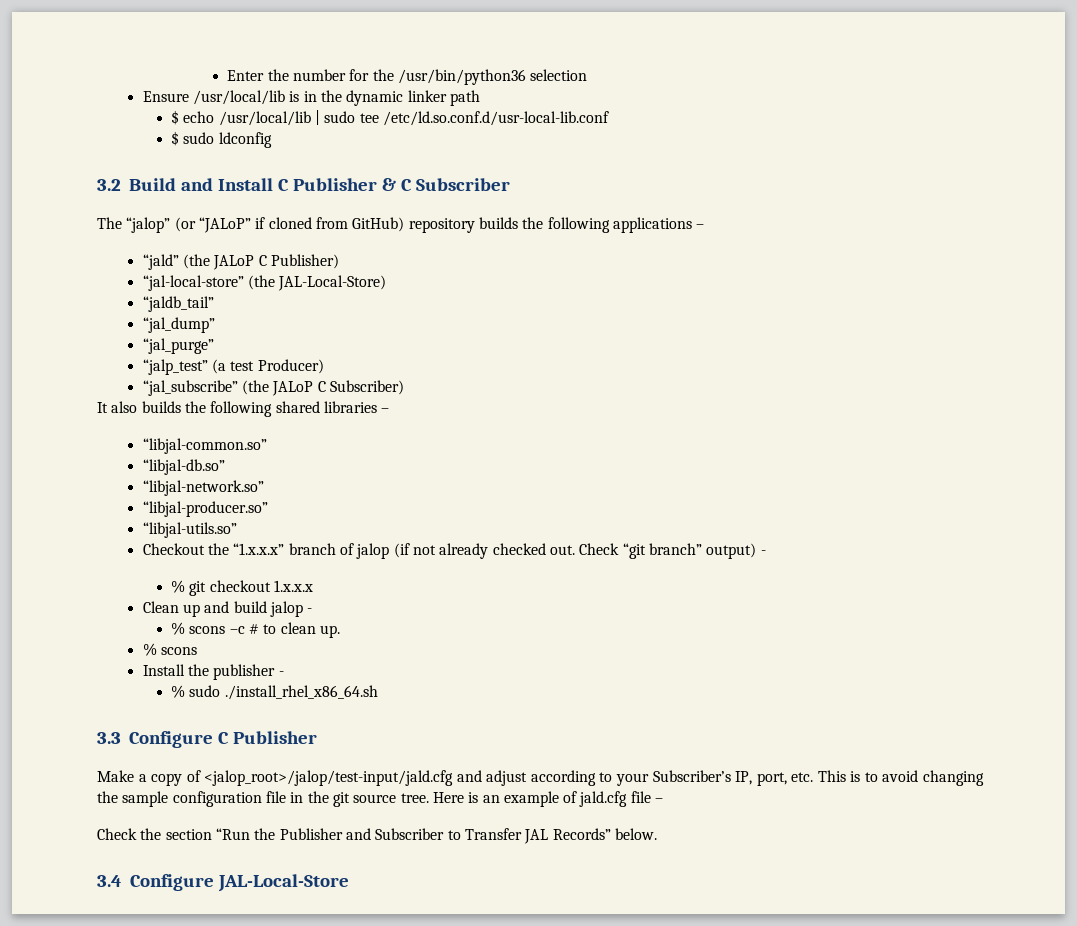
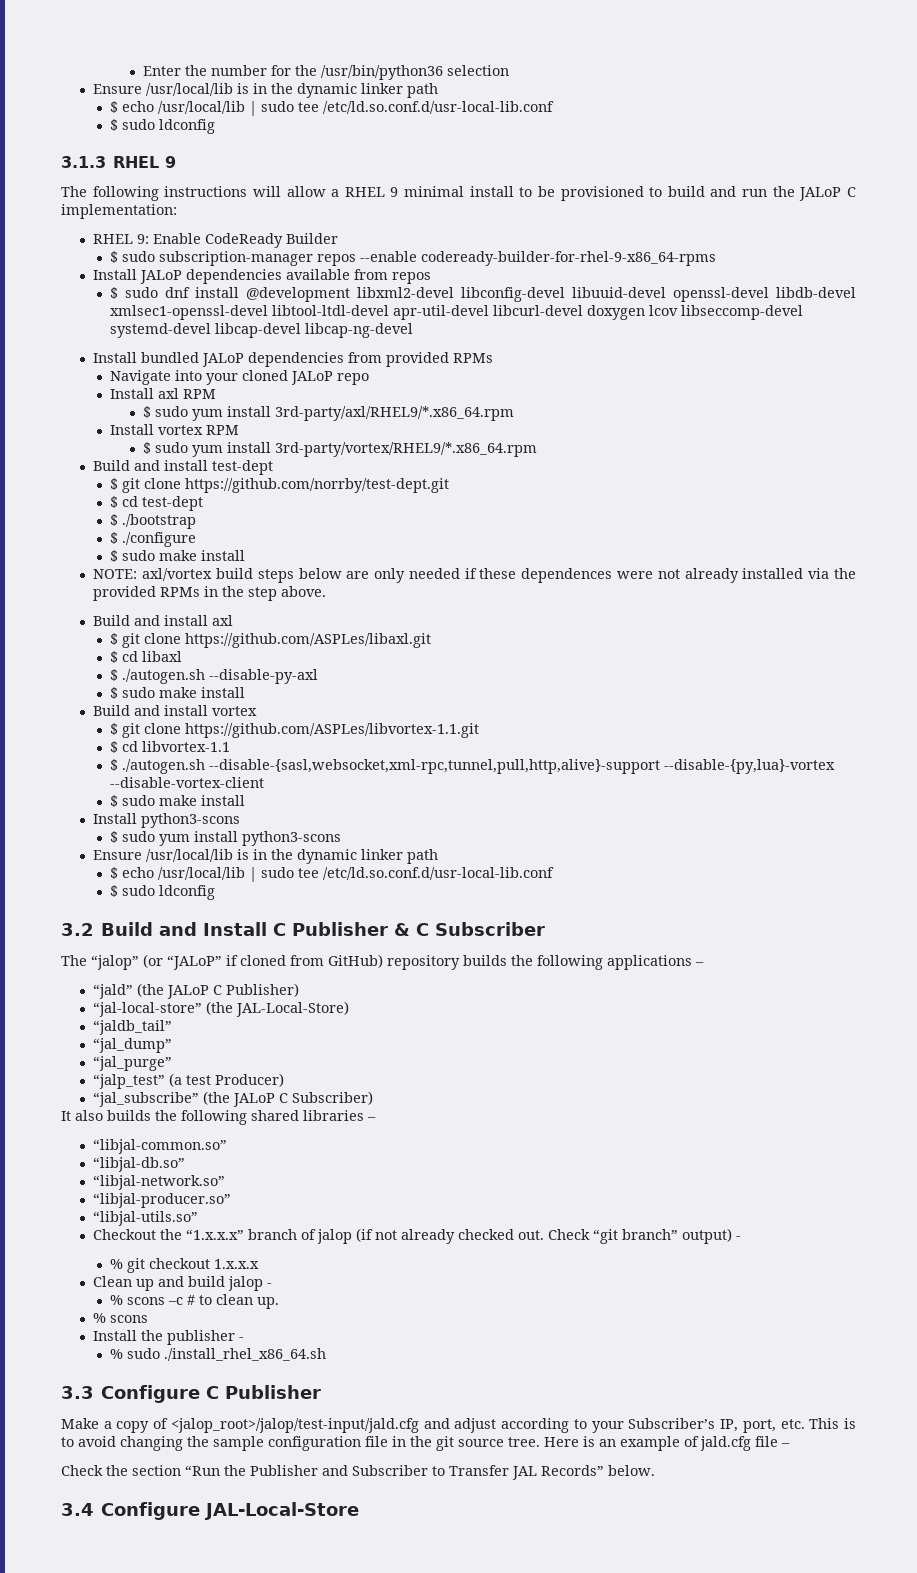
+ 3.1.3 RHEL 9
+ The following instructions will allow a RHEL 9 minimal install to be provisioned to build and run the JALoP C implementation:
+ RHEL 9: Enable CodeReady Builder
+ $ sudo subscription-manager repos --enable codeready-builder-for-rhel-9-x86_64-rpms
+ Install JALoP dependencies available from repos
+ $ sudo dnf install @development libxml2-devel libconfig-devel libuuid-devel openssl-devel libdb-devel xmlsec1-openssl-devel libtool-ltdl-devel apr-util-devel libcurl-devel doxygen lcov libseccomp-devel systemd-devel libcap-devel libcap-ng-devel
+ Install bundled JALoP dependencies from provided RPMs
+ Navigate into your cloned JALoP repo
+ Install axl RPM
+ $ sudo yum install 3rd-party/axl/RHEL9/*.x86_64.rpm
+ Install vortex RPM
+ $ sudo yum install 3rd-party/vortex/RHEL9/*.x86_64.rpm
+ Build and install test-dept
+ $ git clone https://github.com/norrby/test-dept.git
+ $ cd test-dept
+ $ ./bootstrap
+ $ ./configure
+ $ sudo make install
+ NOTE: axl/vortex build steps below are only needed if these dependences were not already installed via the provided RPMs in the step above.
+ Build and install axl
+ $ git clone https://github.com/ASPLes/libaxl.git
+ $ cd libaxl
+ $ ./autogen.sh --disable-py-axl
+ $ sudo make install
+ Build and install vortex
+ $ git clone https://github.com/ASPLes/libvortex-1.1.git
+ $ cd libvortex-1.1
+ $ ./autogen.sh --disable-{sasl,websocket,xml-rpc,tunnel,pull,http,alive}-support --disable-{py,lua}-vortex --disable-vortex-client
+ $ sudo make install
+ Install python3-scons
+ $ sudo yum install python3-scons
+ Ensure /usr/local/lib is in the dynamic linker path
+ $ echo /usr/local/lib | sudo tee /etc/ld.so.conf.d/usr-local-lib.conf
+ $ sudo ldconfig

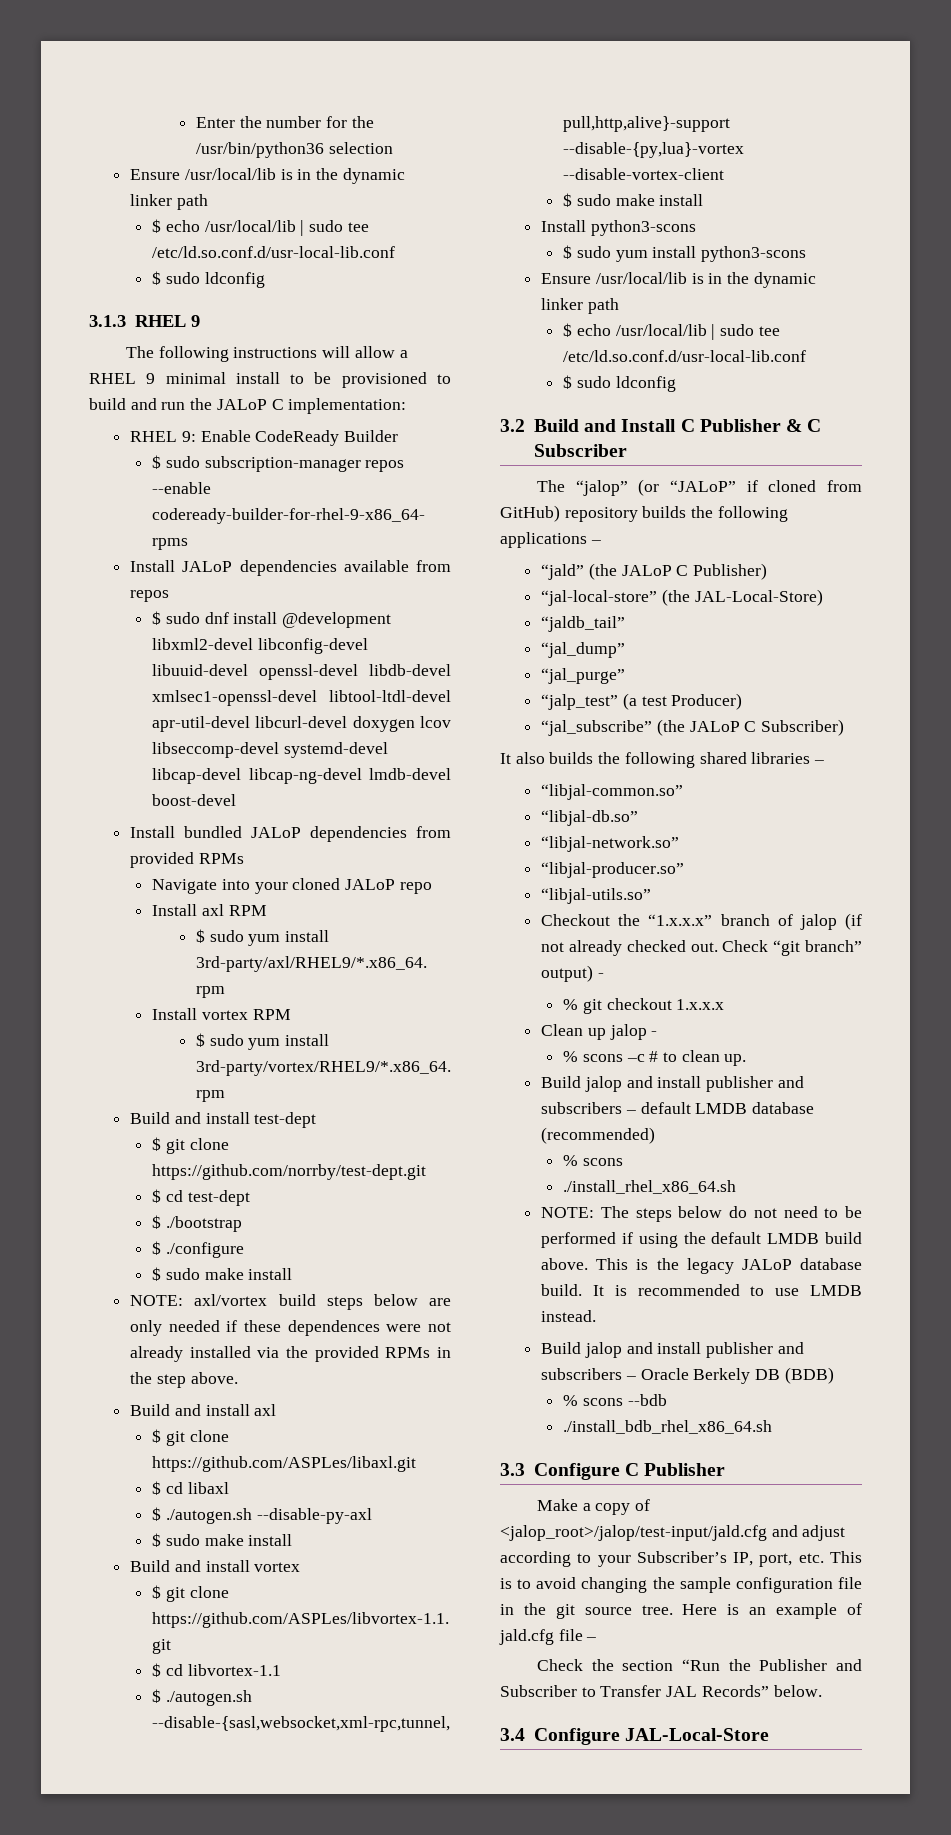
- $ sudo dnf install @development libxml2-devel libconfig-devel libuuid-devel openssl-devel libdb-devel xmlsec1-openssl-devel libtool-ltdl-devel apr-util-devel libcurl-devel doxygen lcov libseccomp-devel systemd-devel libcap-devel libcap-ng-devel
+ $ sudo dnf install @development libxml2-devel libconfig-devel libuuid-devel openssl-devel libdb-devel xmlsec1-openssl-devel libtool-ltdl-devel apr-util-devel libcurl-devel doxygen lcov libseccomp-devel systemd-devel libcap-devel libcap-ng-devel lmdb-devel boost-devel
- Clean up and build jalop -
+ Clean up jalop -
  % scons –c # to clean up.
+ Build jalop and install publisher and subscribers – default LMDB database (recommended)
  % scons
- Install the publisher -
- % sudo ./install_rhel_x86_64.sh
+ ./install_rhel_x86_64.sh
+ NOTE: The steps below do not need to be performed if using the default LMDB build above. This is the legacy JALoP database build. It is recommended to use LMDB instead.
+ Build jalop and install publisher and subscribers – Oracle Berkely DB (BDB)
+ % scons --bdb
+ ./install_bdb_rhel_x86_64.sh

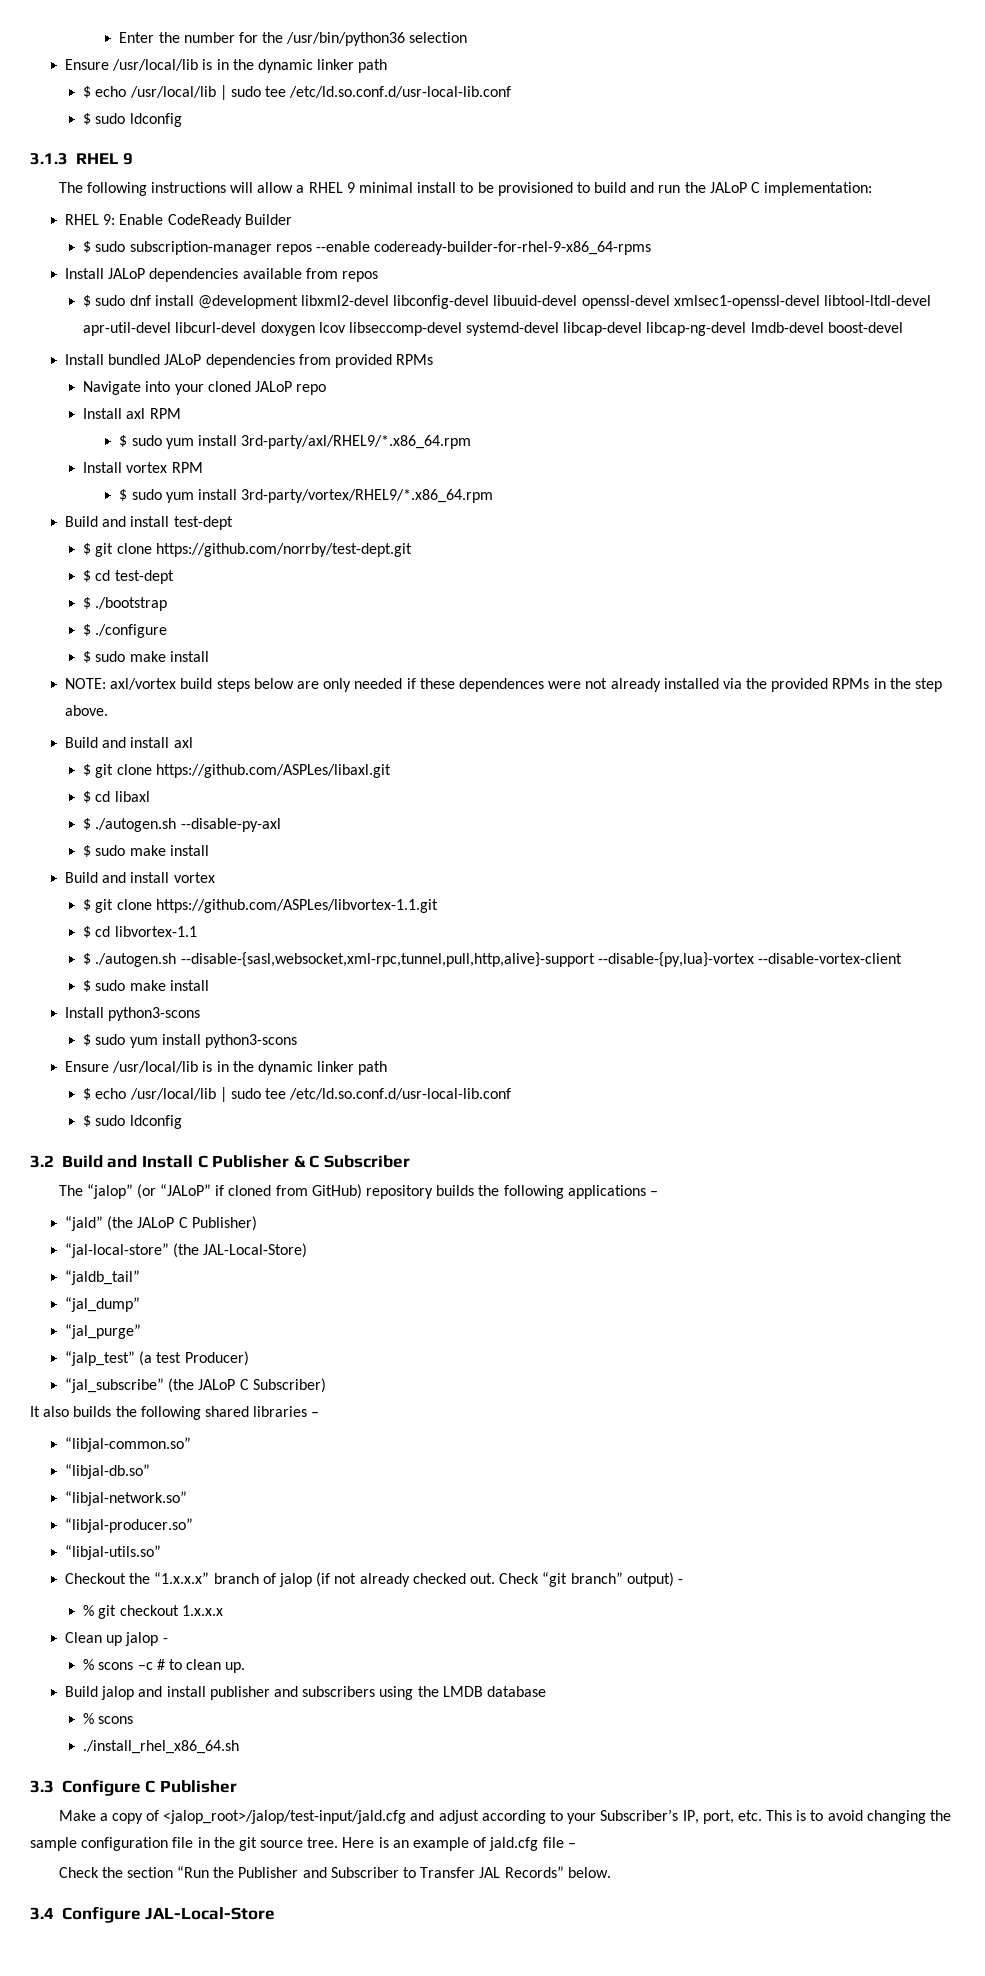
- $ sudo dnf install @development libxml2-devel libconfig-devel libuuid-devel openssl-devel libdb-devel xmlsec1-openssl-devel libtool-ltdl-devel apr-util-devel libcurl-devel doxygen lcov libseccomp-devel systemd-devel libcap-devel libcap-ng-devel lmdb-devel boost-devel
+ $ sudo dnf install @development libxml2-devel libconfig-devel libuuid-devel openssl-devel xmlsec1-openssl-devel libtool-ltdl-devel apr-util-devel libcurl-devel doxygen lcov libseccomp-devel systemd-devel libcap-devel libcap-ng-devel lmdb-devel boost-devel
- Build jalop and install publisher and subscribers – default LMDB database (recommended)
+ Build jalop and install publisher and subscribers using the LMDB database
- NOTE: The steps below do not need to be performed if using the default LMDB build above. This is the legacy JALoP database build. It is recommended to use LMDB instead.
- Build jalop and install publisher and subscribers – Oracle Berkely DB (BDB)
- % scons --bdb
- ./install_bdb_rhel_x86_64.sh

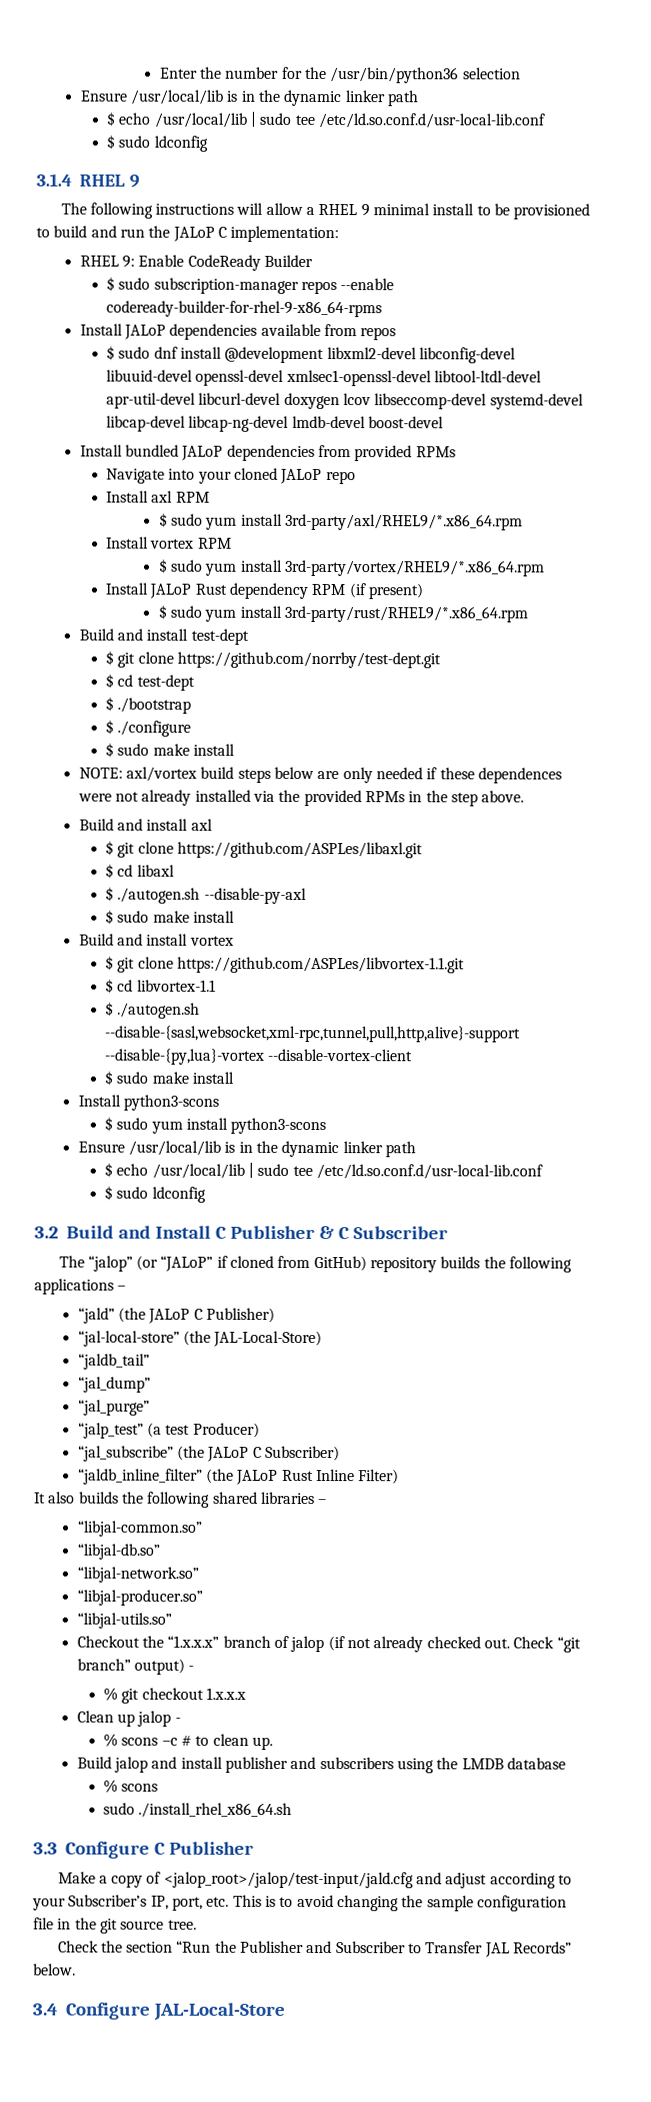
- 3.1.3 RHEL 9
+ 3.1.4 RHEL 9
+ Install JALoP Rust dependency RPM (if present)
+ $ sudo yum install 3rd-party/rust/RHEL9/*.x86_64.rpm
+ “jaldb_inline_filter” (the JALoP Rust Inline Filter)
- ./install_rhel_x86_64.sh
+ sudo ./install_rhel_x86_64.sh
- Here is an example of jald.cfg file –

